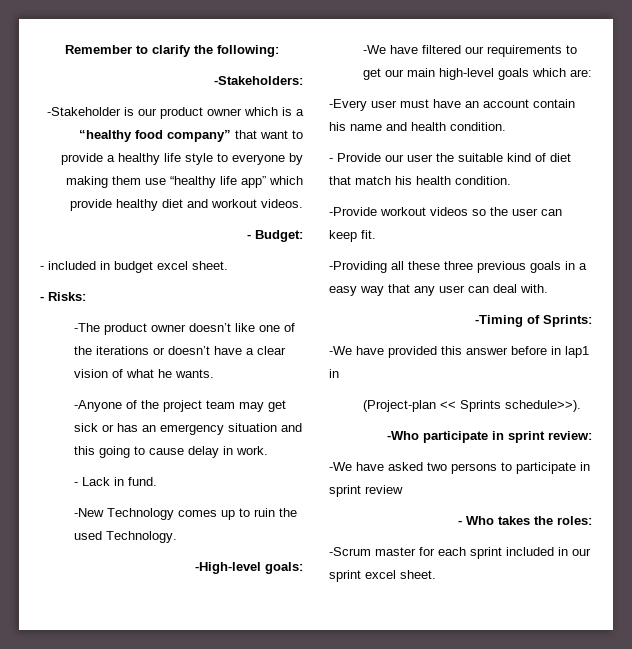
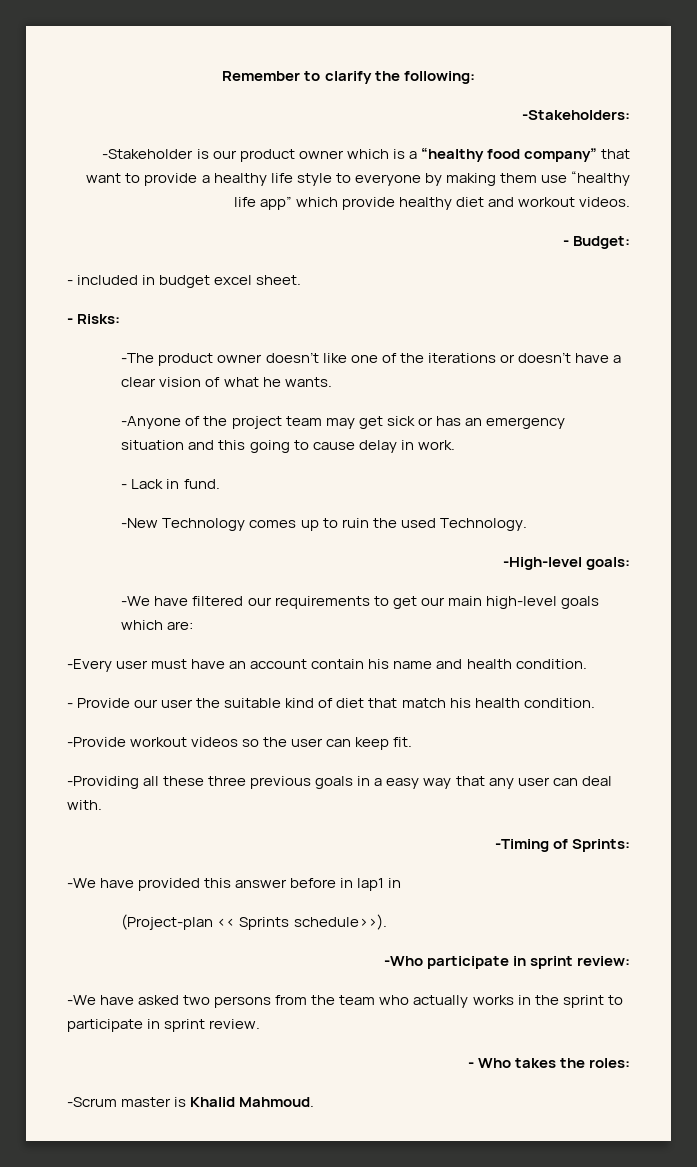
- -We have asked two persons to participate in sprint review
+ -We have asked two persons from the team who actually works in the sprint to participate in sprint review.
- -Scrum master for each sprint included in our sprint excel sheet.
+ -Scrum master is Khalid Mahmoud.

